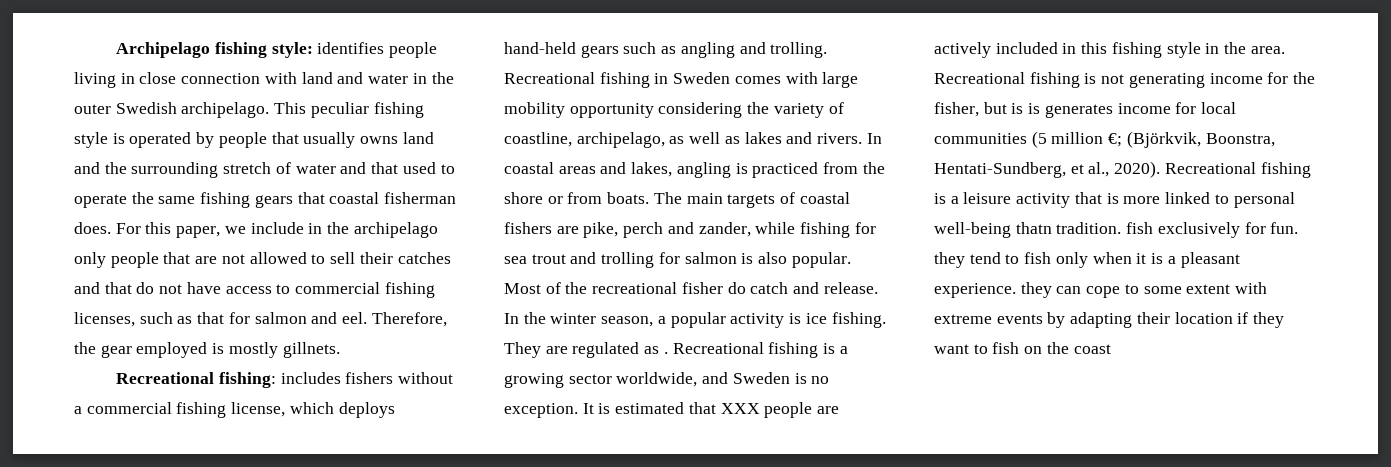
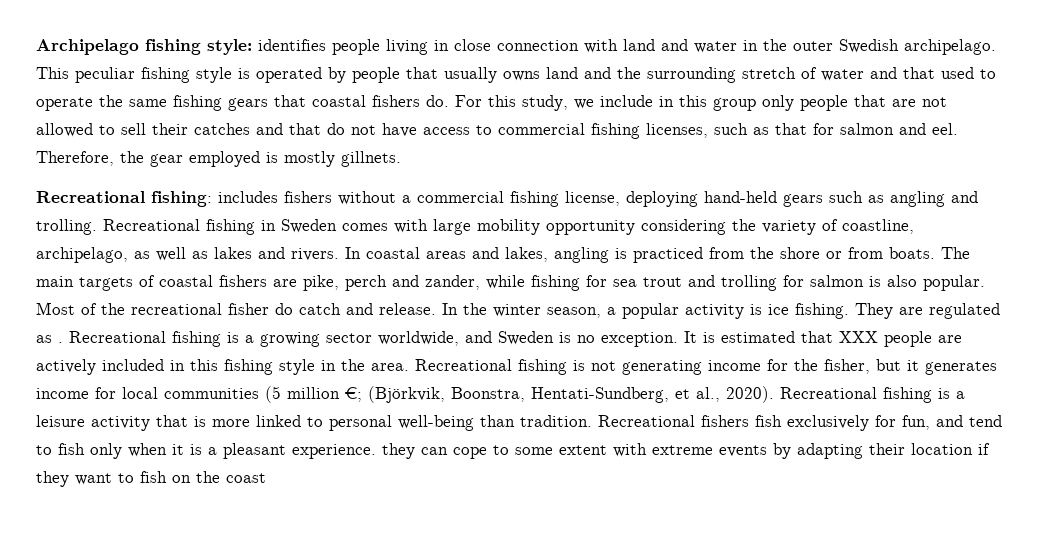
- This peculiar fishing style is operated by people that usually owns land and the surrounding stretch of water and that used to operate the same fishing gears that coastal fisherman does.
+ This peculiar fishing style is operated by people that usually owns land and the surrounding stretch of water and that used to operate the same fishing gears that coastal fishers do.
- For this paper, we include in the archipelago only people that are not allowed to sell their catches and that do not have access to commercial fishing licenses, such as that for salmon and eel.
+ For this study, we include in this group only people that are not allowed to sell their catches and that do not have access to commercial fishing licenses, such as that for salmon and eel.
- Recreational fishing: includes fishers without a commercial fishing license, which deploys hand-held gears such as angling and trolling.
+ Recreational fishing: includes fishers without a commercial fishing license, deploying hand-held gears such as angling and trolling.
- Recreational fishing is not generating income for the fisher, but is is generates income for local communities (5 million €; (Björkvik, Boonstra, Hentati-Sundberg, et al., 2020).
+ Recreational fishing is not generating income for the fisher, but it generates income for local communities (5 million €; (Björkvik, Boonstra, Hentati-Sundberg, et al., 2020).
- Recreational fishing is a leisure activity that is more linked to personal well-being thatn tradition. fish exclusively for fun. they tend to fish only when it is a pleasant experience. they can cope to some extent with extreme events by adapting their location if they want to fish on the coast
+ Recreational fishing is a leisure activity that is more linked to personal well-being than tradition. Recreational fishers fish exclusively for fun, and tend to fish only when it is a pleasant experience. they can cope to some extent with extreme events by adapting their location if they want to fish on the coast

